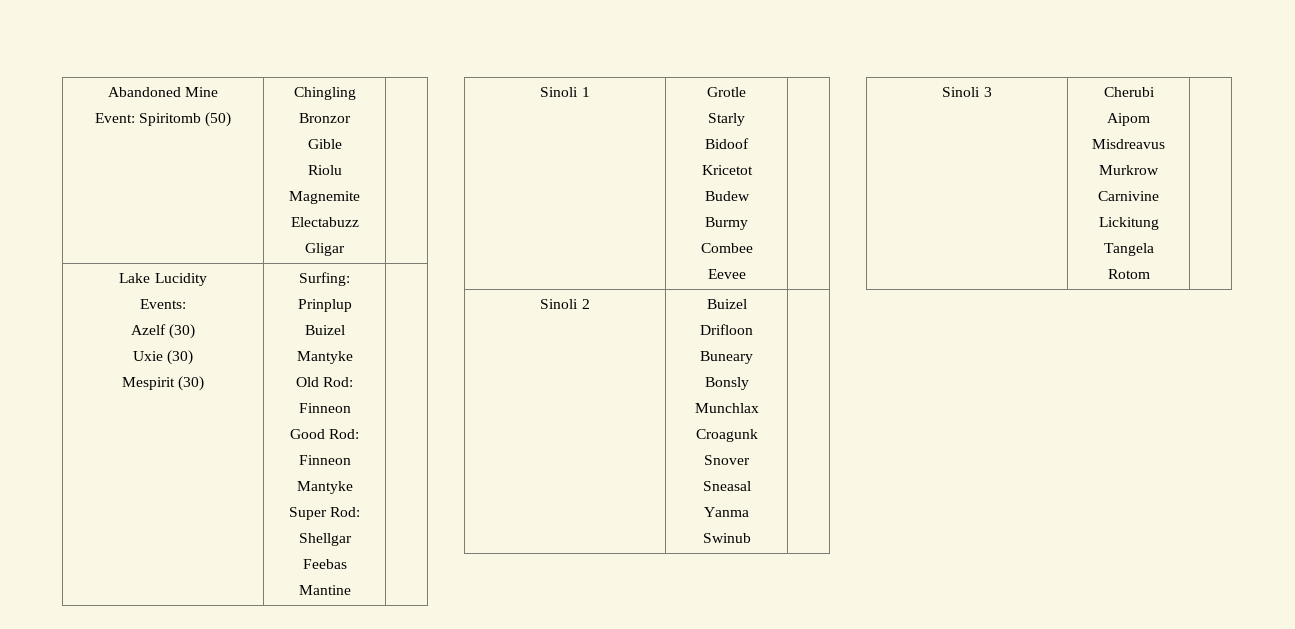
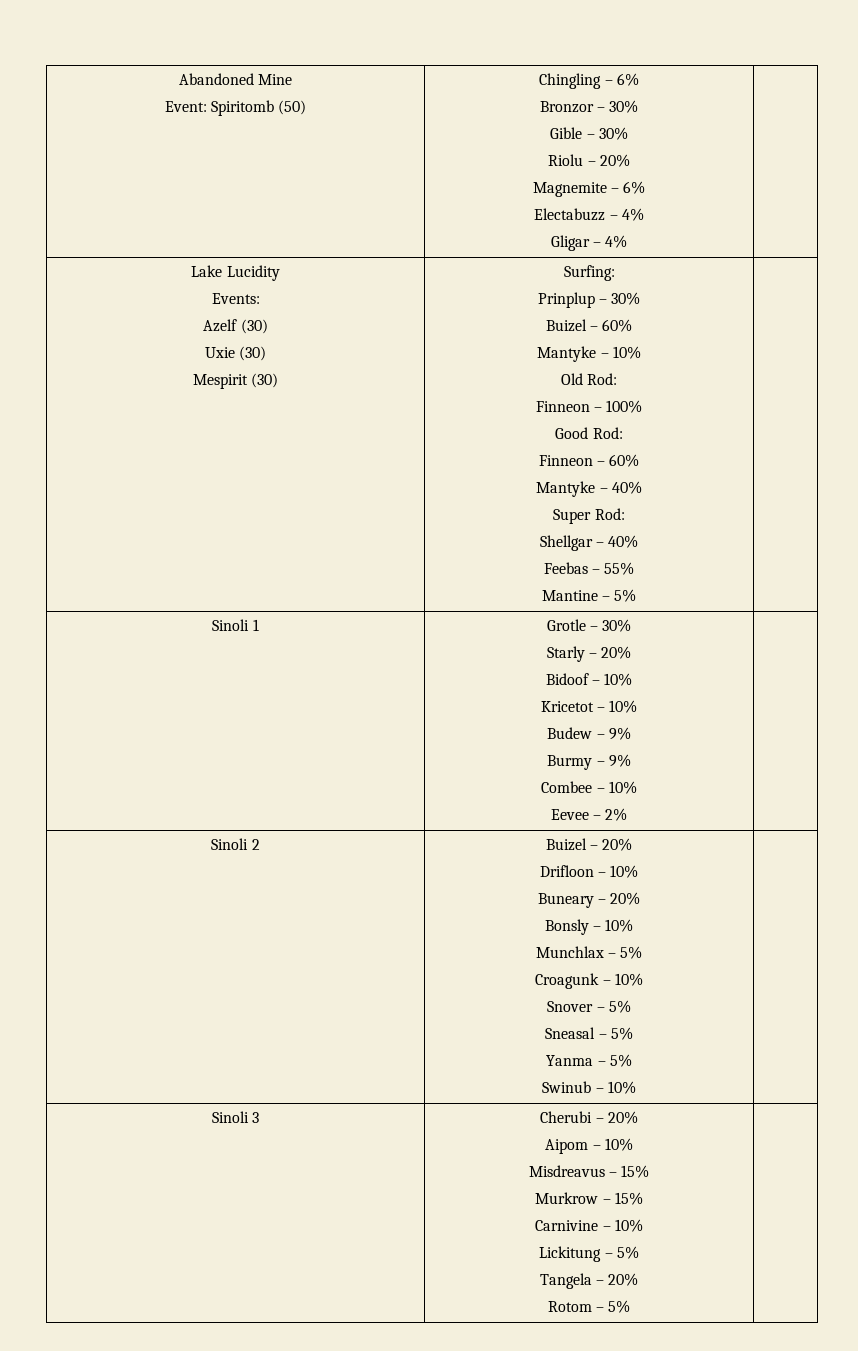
  Abandoned Mine
- Event: Spiritomb (50) | Chingling
- Bronzor
- Gible
- Riolu
- Magnemite
- Electabuzz
- Gligar |
+ Event: Spiritomb (50) | Chingling – 6%
+ Bronzor – 30%
+ Gible – 30%
+ Riolu – 20%
+ Magnemite – 6%
+ Electabuzz – 4%
+ Gligar – 4% |
- Prinplup
- Buizel
- Mantyke
+ Prinplup – 30%
+ Buizel – 60%
+ Mantyke – 10%
  Old Rod:
- Finneon
+ Finneon – 100%
  Good Rod:
- Finneon
- Mantyke
+ Finneon – 60%
+ Mantyke – 40%
- Shellgar
+ Shellgar – 40%
- Feebas
+ Feebas – 55%
- Mantine
+ Mantine – 5%
- Sinoli 1 | Grotle
- Starly
- Bidoof
- Kricetot
- Budew
- Burmy
- Combee
- Eevee |
+ Sinoli 1 | Grotle – 30%
+ Starly – 20%
+ Bidoof – 10%
+ Kricetot – 10%
+ Budew – 9%
+ Burmy – 9%
+ Combee – 10%
+ Eevee – 2% |
- Sinoli 2 | Buizel
- Drifloon
- Buneary
- Bonsly
- Munchlax
- Croagunk
- Snover
- Sneasal
- Yanma
- Swinub |
+ Sinoli 2 | Buizel – 20%
+ Drifloon – 10%
+ Buneary – 20%
+ Bonsly – 10%
+ Munchlax – 5%
+ Croagunk – 10%
+ Snover – 5%
+ Sneasal – 5%
+ Yanma – 5%
+ Swinub – 10% |
- Sinoli 3 | Cherubi
- Aipom
- Misdreavus
- Murkrow
- Carnivine
- Lickitung
- Tangela
- Rotom |
+ Sinoli 3 | Cherubi – 20%
+ Aipom – 10%
+ Misdreavus – 15%
+ Murkrow – 15%
+ Carnivine – 10%
+ Lickitung – 5%
+ Tangela – 20%
+ Rotom – 5% |

